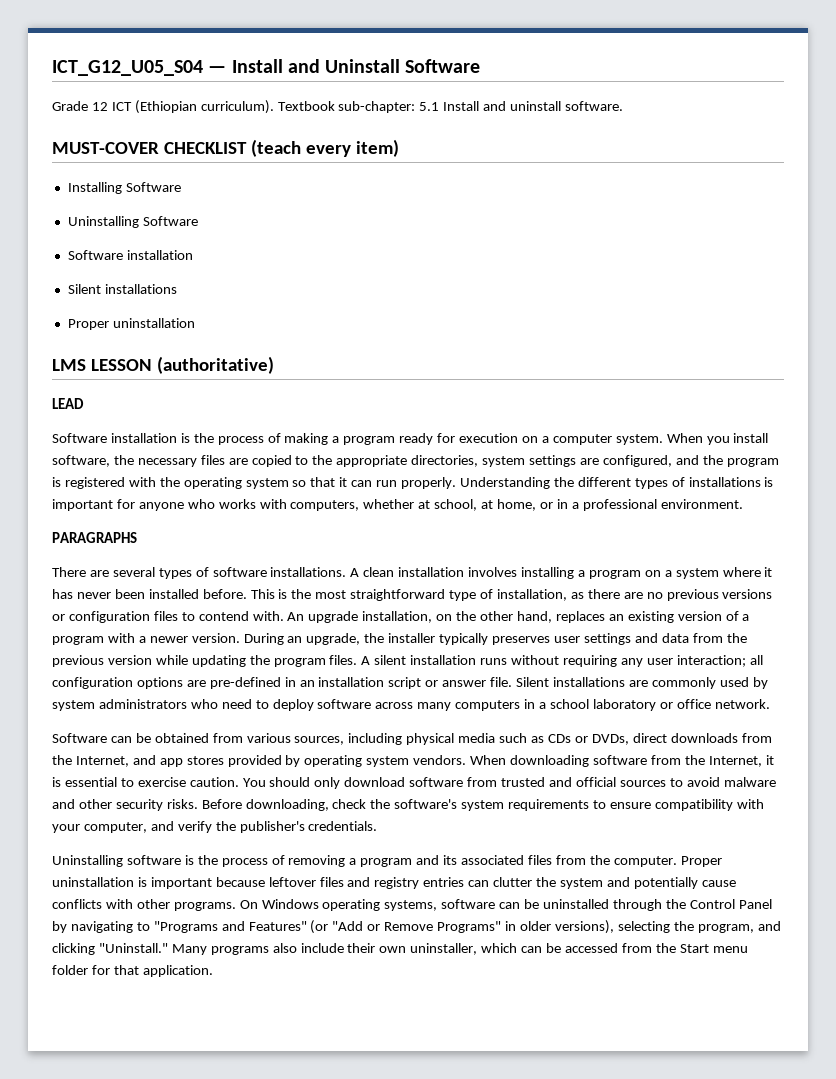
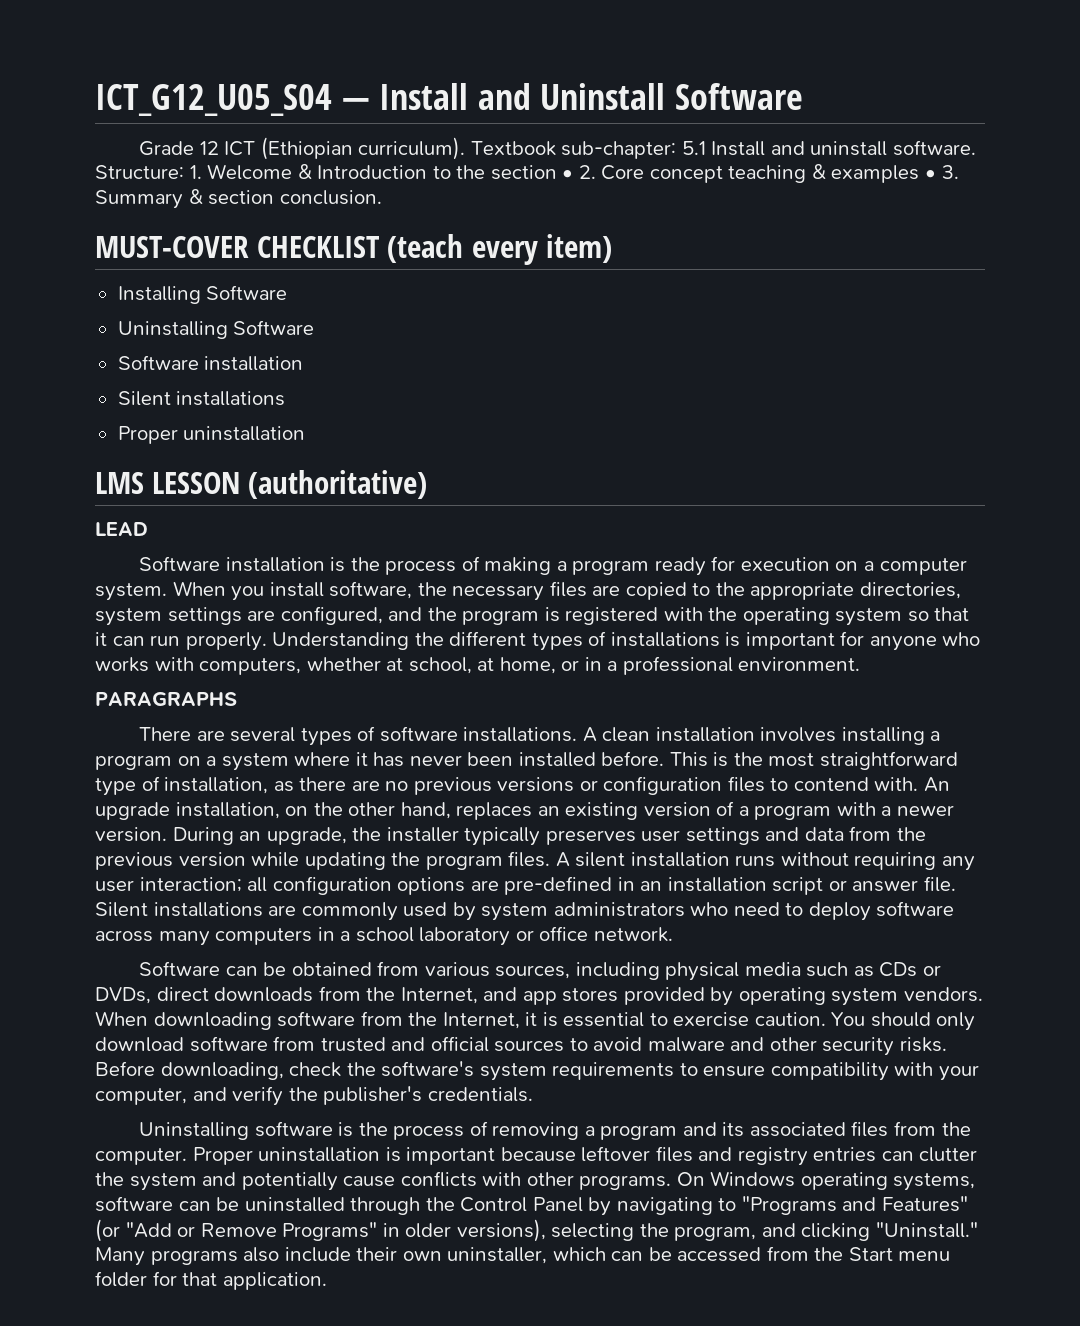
+ Structure: 1. Welcome & Introduction to the section • 2. Core concept teaching & examples • 3. Summary & section conclusion.

